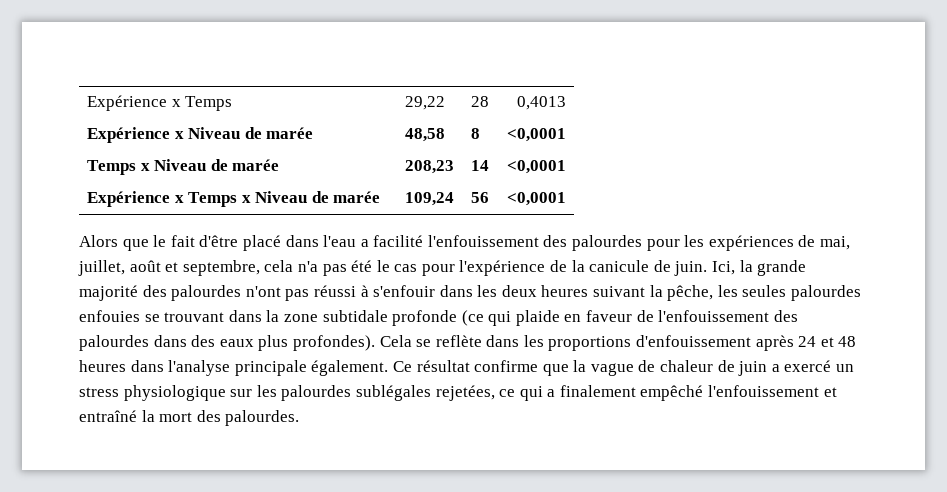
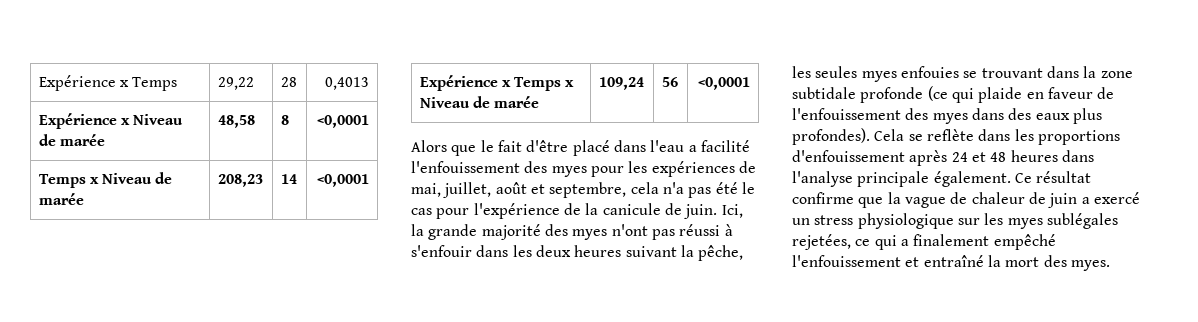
- Alors que le fait d'être placé dans l'eau a facilité l'enfouissement des palourdes pour les expériences de mai, juillet, août et septembre, cela n'a pas été le cas pour l'expérience de la canicule de juin.
+ Alors que le fait d'être placé dans l'eau a facilité l'enfouissement des myes pour les expériences de mai, juillet, août et septembre, cela n'a pas été le cas pour l'expérience de la canicule de juin.
- Ici, la grande majorité des palourdes n'ont pas réussi à s'enfouir dans les deux heures suivant la pêche, les seules palourdes enfouies se trouvant dans la zone subtidale profonde (ce qui plaide en faveur de l'enfouissement des palourdes dans des eaux plus profondes).
+ Ici, la grande majorité des myes n'ont pas réussi à s'enfouir dans les deux heures suivant la pêche, les seules myes enfouies se trouvant dans la zone subtidale profonde (ce qui plaide en faveur de l'enfouissement des myes dans des eaux plus profondes).
- Ce résultat confirme que la vague de chaleur de juin a exercé un stress physiologique sur les palourdes sublégales rejetées, ce qui a finalement empêché l'enfouissement et entraîné la mort des palourdes.
+ Ce résultat confirme que la vague de chaleur de juin a exercé un stress physiologique sur les myes sublégales rejetées, ce qui a finalement empêché l'enfouissement et entraîné la mort des myes.

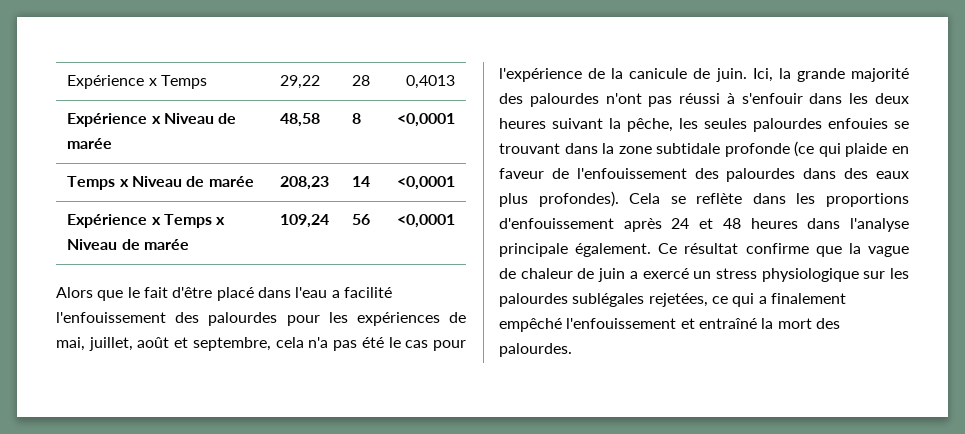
- Alors que le fait d'être placé dans l'eau a facilité l'enfouissement des myes pour les expériences de mai, juillet, août et septembre, cela n'a pas été le cas pour l'expérience de la canicule de juin.
+ Alors que le fait d'être placé dans l'eau a facilité l'enfouissement des palourdes pour les expériences de mai, juillet, août et septembre, cela n'a pas été le cas pour l'expérience de la canicule de juin.
- Ici, la grande majorité des myes n'ont pas réussi à s'enfouir dans les deux heures suivant la pêche, les seules myes enfouies se trouvant dans la zone subtidale profonde (ce qui plaide en faveur de l'enfouissement des myes dans des eaux plus profondes).
+ Ici, la grande majorité des palourdes n'ont pas réussi à s'enfouir dans les deux heures suivant la pêche, les seules palourdes enfouies se trouvant dans la zone subtidale profonde (ce qui plaide en faveur de l'enfouissement des palourdes dans des eaux plus profondes).
- Ce résultat confirme que la vague de chaleur de juin a exercé un stress physiologique sur les myes sublégales rejetées, ce qui a finalement empêché l'enfouissement et entraîné la mort des myes.
+ Ce résultat confirme que la vague de chaleur de juin a exercé un stress physiologique sur les palourdes sublégales rejetées, ce qui a finalement empêché l'enfouissement et entraîné la mort des palourdes.

